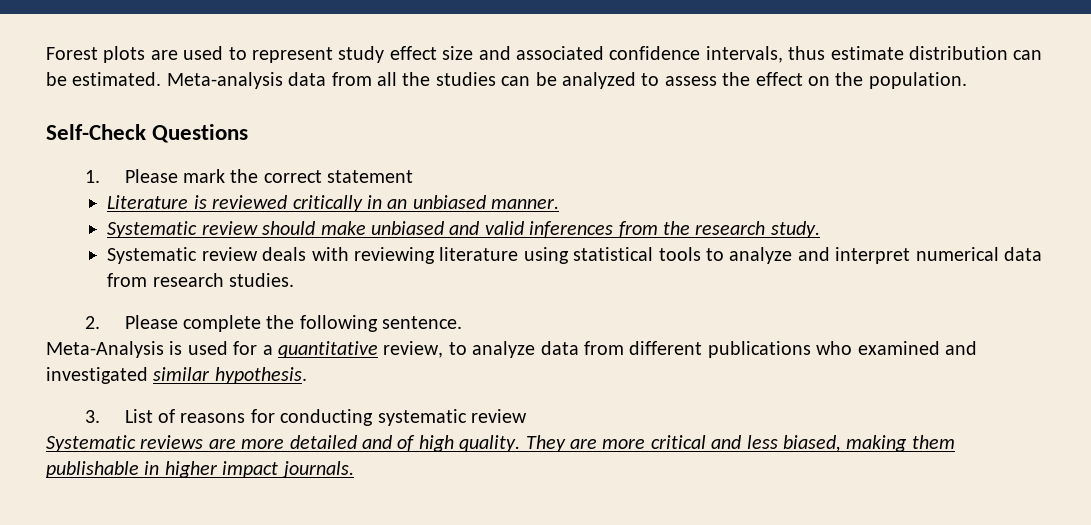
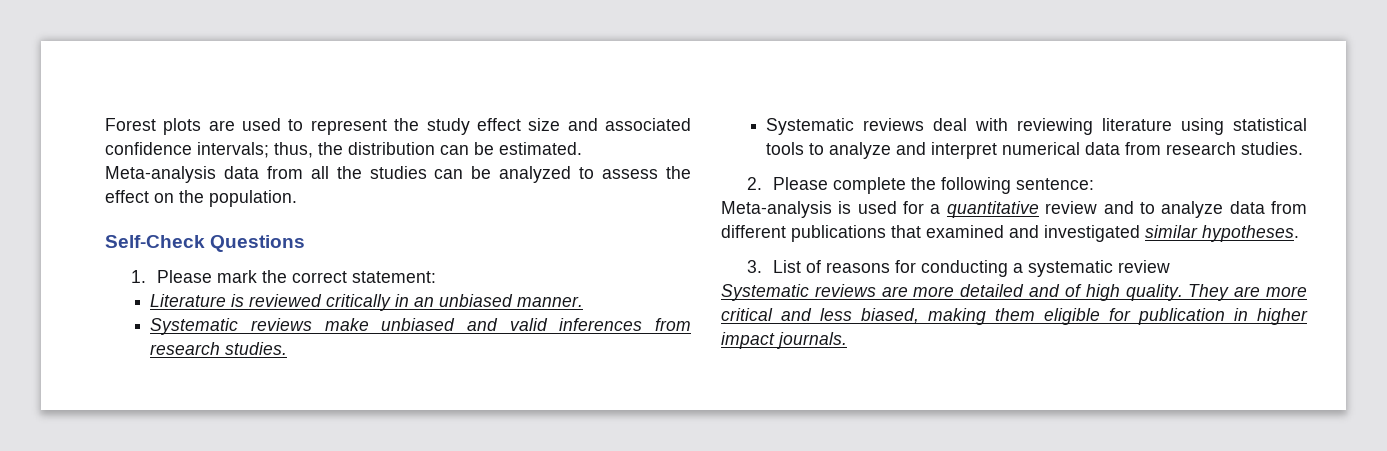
- Forest plots are used to represent study effect size and associated confidence intervals, thus estimate distribution can be estimated.
+ Forest plots are used to represent the study effect size and associated confidence intervals; thus, the distribution can be estimated.
- 1. Please mark the correct statement
+ 1. Please mark the correct statement:
- Systematic review should make unbiased and valid inferences from the research study.
- Systematic review deals with reviewing literature using statistical tools to analyze and interpret numerical data from research studies.
+ Systematic reviews make unbiased and valid inferences from research studies.
+ Systematic reviews deal with reviewing literature using statistical tools to analyze and interpret numerical data from research studies.
- 2. Please complete the following sentence.
- Meta-Analysis is used for a quantitative review, to analyze data from different publications who examined and investigated similar hypothesis.
+ 2. Please complete the following sentence:
+ Meta-analysis is used for a quantitative review and to analyze data from different publications that examined and investigated similar hypotheses.
- 3. List of reasons for conducting systematic review
+ 3. List of reasons for conducting a systematic review
- They are more critical and less biased, making them publishable in higher impact journals.
+ They are more critical and less biased, making them eligible for publication in higher impact journals.

